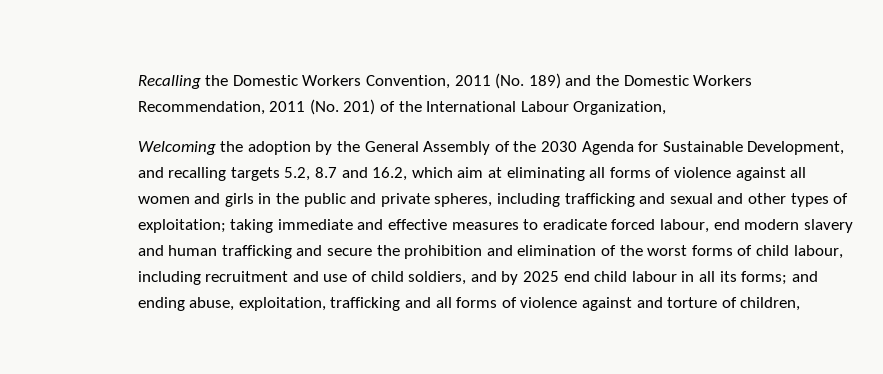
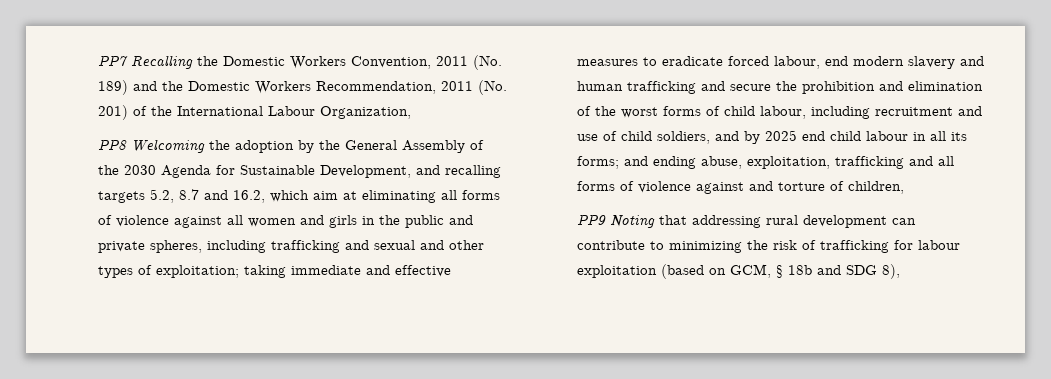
- Recalling the Domestic Workers Convention, 2011 (No. 189) and the Domestic Workers Recommendation, 2011 (No. 201) of the International Labour Organization,
+ PP7 Recalling the Domestic Workers Convention, 2011 (No. 189) and the Domestic Workers Recommendation, 2011 (No. 201) of the International Labour Organization,
- Welcoming the adoption by the General Assembly of the 2030 Agenda for Sustainable Development, and recalling targets 5.2, 8.7 and 16.2, which aim at eliminating all forms of violence against all women and girls in the public and private spheres, including trafficking and sexual and other types of exploitation;
+ PP8 Welcoming the adoption by the General Assembly of the 2030 Agenda for Sustainable Development, and recalling targets 5.2, 8.7 and 16.2, which aim at eliminating all forms of violence against all women and girls in the public and private spheres, including trafficking and sexual and other types of exploitation;
+ PP9 Noting that addressing rural development can contribute to minimizing the risk of trafficking for labour exploitation (based on GCM, § 18b and SDG 8),

